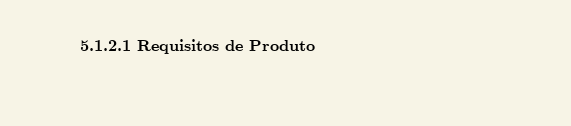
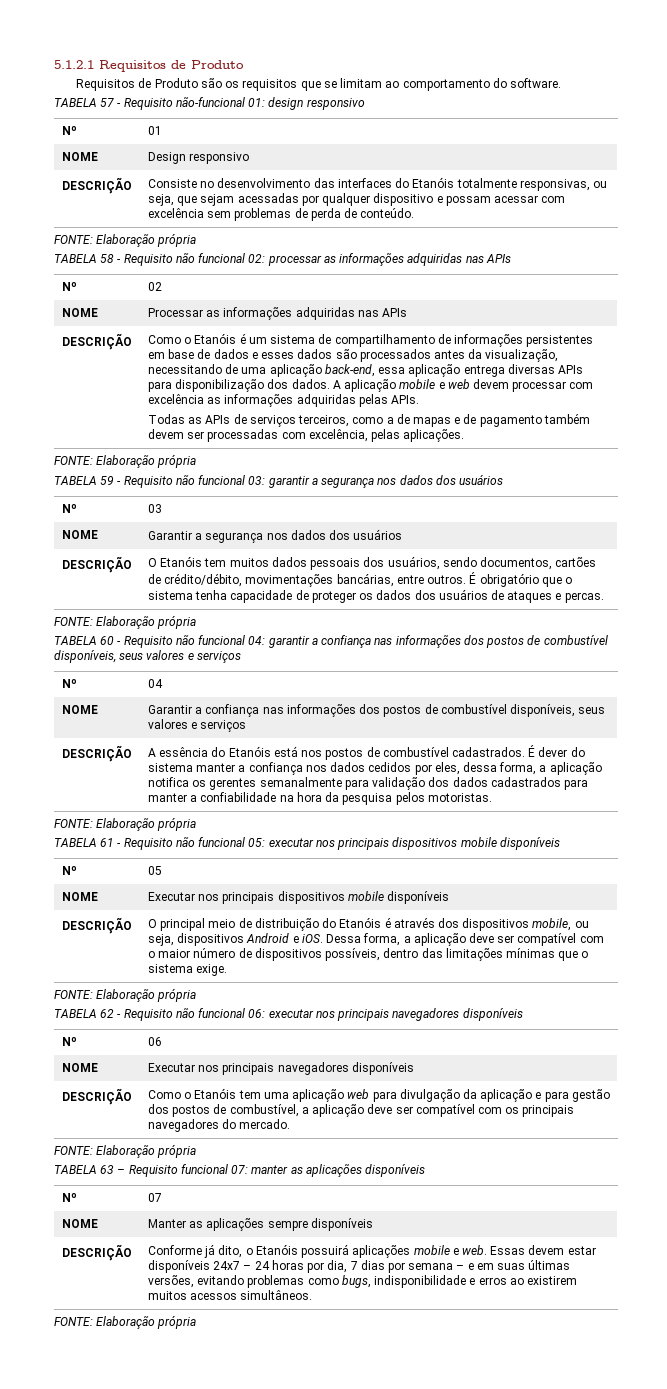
+ Requisitos de Produto são os requisitos que se limitam ao comportamento do software.
+ TABELA 57 - Requisito não-funcional 01: design responsivo
+ Nº | 01
+ NOME | Design responsivo
+ DESCRIÇÃO | Consiste no desenvolvimento das interfaces do Etanóis totalmente responsivas, ou seja, que sejam acessadas por qualquer dispositivo e possam acessar com excelência sem problemas de perda de conteúdo.
+ FONTE: Elaboração própria
+ TABELA 58 - Requisito não funcional 02: processar as informações adquiridas nas APIs
+ Nº | 02
+ NOME | Processar as informações adquiridas nas APIs
+ DESCRIÇÃO | Como o Etanóis é um sistema de compartilhamento de informações persistentes em base de dados e esses dados são processados antes da visualização, necessitando de uma aplicação back-end, essa aplicação entrega diversas APIs para disponibilização dos dados. A aplicação mobile e web devem processar com excelência as informações adquiridas pelas APIs.
+ Todas as APIs de serviços terceiros, como a de mapas e de pagamento também devem ser processadas com excelência, pelas aplicações.
+ FONTE: Elaboração própria
+ TABELA 59 - Requisito não funcional 03: garantir a segurança nos dados dos usuários
+ Nº | 03
+ NOME | Garantir a segurança nos dados dos usuários
+ DESCRIÇÃO | O Etanóis tem muitos dados pessoais dos usuários, sendo documentos, cartões de crédito/débito, movimentações bancárias, entre outros. É obrigatório que o sistema tenha capacidade de proteger os dados dos usuários de ataques e percas.
+ FONTE: Elaboração própria
+ TABELA 60 - Requisito não funcional 04: garantir a confiança nas informações dos postos de combustível disponíveis, seus valores e serviços
+ Nº | 04
+ NOME | Garantir a confiança nas informações dos postos de combustível disponíveis, seus valores e serviços
+ DESCRIÇÃO | A essência do Etanóis está nos postos de combustível cadastrados. É dever do sistema manter a confiança nos dados cedidos por eles, dessa forma, a aplicação notifica os gerentes semanalmente para validação dos dados cadastrados para manter a confiabilidade na hora da pesquisa pelos motoristas.
+ FONTE: Elaboração própria
+ TABELA 61 - Requisito não funcional 05: executar nos principais dispositivos mobile disponíveis
+ Nº | 05
+ NOME | Executar nos principais dispositivos mobile disponíveis
+ DESCRIÇÃO | O principal meio de distribuição do Etanóis é através dos dispositivos mobile, ou seja, dispositivos Android e iOS. Dessa forma, a aplicação deve ser compatível com o maior número de dispositivos possíveis, dentro das limitações mínimas que o sistema exige.
+ FONTE: Elaboração própria
+ TABELA 62 - Requisito não funcional 06: executar nos principais navegadores disponíveis
+ Nº | 06
+ NOME | Executar nos principais navegadores disponíveis
+ DESCRIÇÃO | Como o Etanóis tem uma aplicação web para divulgação da aplicação e para gestão dos postos de combustível, a aplicação deve ser compatível com os principais navegadores do mercado.
+ FONTE: Elaboração própria
+ TABELA 63 – Requisito funcional 07: manter as aplicações disponíveis
+ Nº | 07
+ NOME | Manter as aplicações sempre disponíveis
+ DESCRIÇÃO | Conforme já dito, o Etanóis possuirá aplicações mobile e web. Essas devem estar disponíveis 24x7 – 24 horas por dia, 7 dias por semana – e em suas últimas versões, evitando problemas como bugs, indisponibilidade e erros ao existirem muitos acessos simultâneos.
+ FONTE: Elaboração própria

